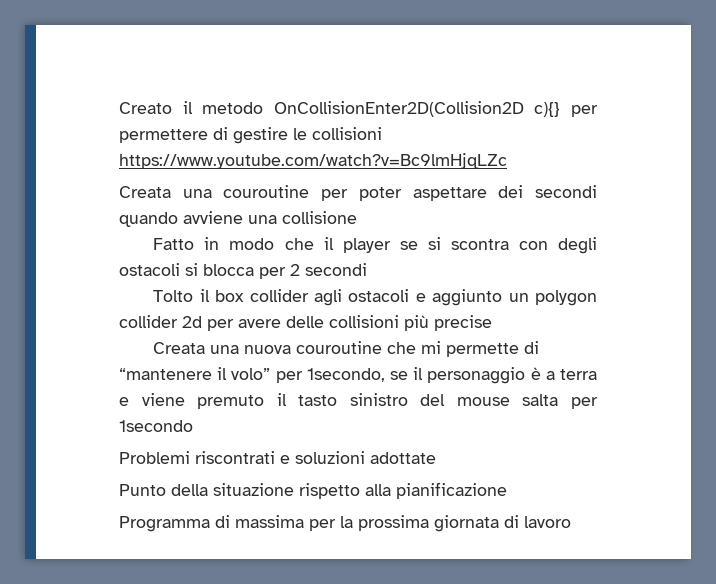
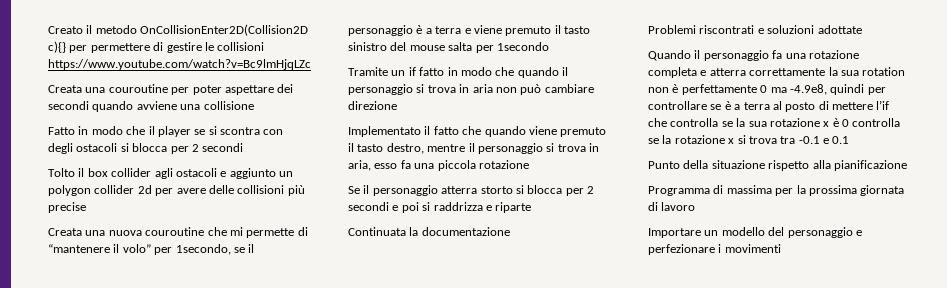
+ Tramite un if fatto in modo che quando il personaggio si trova in aria non può cambiare direzione
+ Implementato il fatto che quando viene premuto il tasto destro, mentre il personaggio si trova in aria, esso fa una piccola rotazione
+ Se il personaggio atterra storto si blocca per 2 secondi e poi si raddrizza e riparte
+ Continuata la documentazione
+ Quando il personaggio fa una rotazione completa e atterra correttamente la sua rotation non è perfettamente 0 ma -4.9e8, quindi per controllare se è a terra al posto di mettere l’if che controlla se la sua rotazione x è 0 controlla se la rotazione x si trova tra -0.1 e 0.1
+ Importare un modello del personaggio e perfezionare i movimenti

